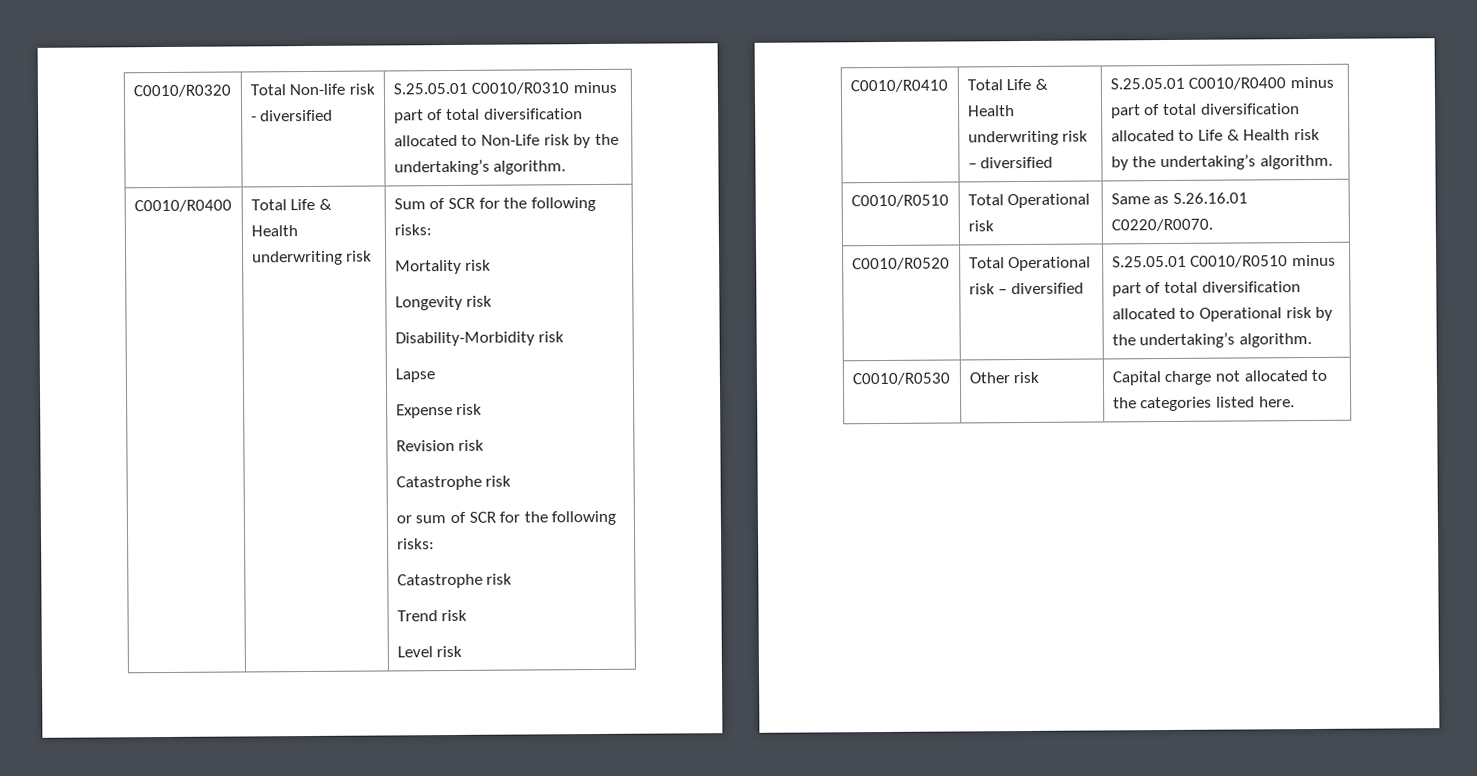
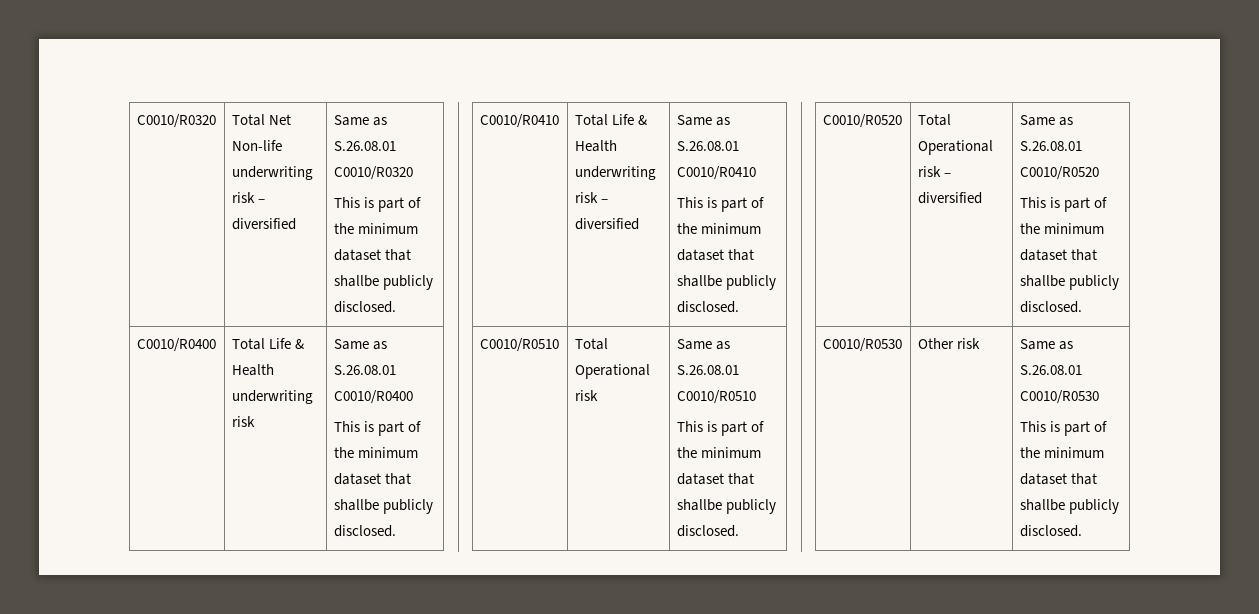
- C0010/R0320 | Total Non-life risk - diversified | S.25.05.01 C0010/R0310 minus part of total diversification allocated to Non-Life risk by the undertaking’s algorithm.
+ C0010/R0320 | Total Net Non-life underwriting risk – diversified | Same as S.26.08.01 C0010/R0320
+ This is part of the minimum dataset that shallbe publicly disclosed.
- Sum of SCR for the following risks:
- Mortality risk
- Longevity risk
- Disability-Morbidity risk
- Lapse
- Expense risk
- Revision risk
- Catastrophe risk
- or sum of SCR for the following risks:
- Catastrophe risk
- Trend risk
- Level risk
+ Same as S.26.08.01 C0010/R0400
+ This is part of the minimum dataset that shallbe publicly disclosed.
- C0010/R0410 | Total Life & Health underwriting risk – diversified | S.25.05.01 C0010/R0400 minus part of total diversification allocated to Life & Health risk by the undertaking’s algorithm.
+ C0010/R0410 | Total Life & Health underwriting risk – diversified | Same as S.26.08.01 C0010/R0410
+ This is part of the minimum dataset that shallbe publicly disclosed.
- C0010/R0510 | Total Operational risk | Same as S.26.16.01 C0220/R0070.
+ C0010/R0510 | Total Operational risk | Same as S.26.08.01 C0010/R0510
+ This is part of the minimum dataset that shallbe publicly disclosed.
- C0010/R0520 | Total Operational risk – diversified | S.25.05.01 C0010/R0510 minus part of total diversification allocated to Operational risk by the undertaking’s algorithm.
- C0010/R0530 | Other risk | Capital charge not allocated to the categories listed here.
+ C0010/R0520 | Total Operational risk – diversified | Same as S.26.08.01 C0010/R0520
+ This is part of the minimum dataset that shallbe publicly disclosed.
+ C0010/R0530 | Other risk | Same as S.26.08.01 C0010/R0530
+ This is part of the minimum dataset that shallbe publicly disclosed.

